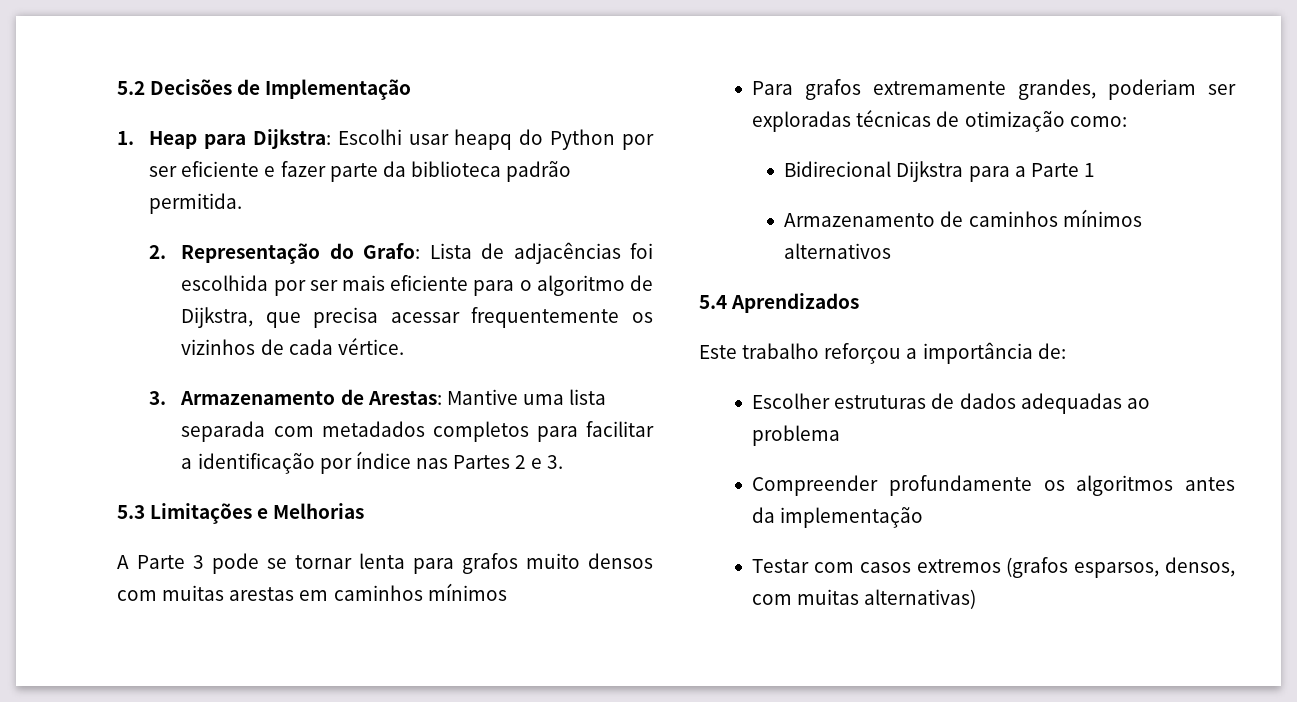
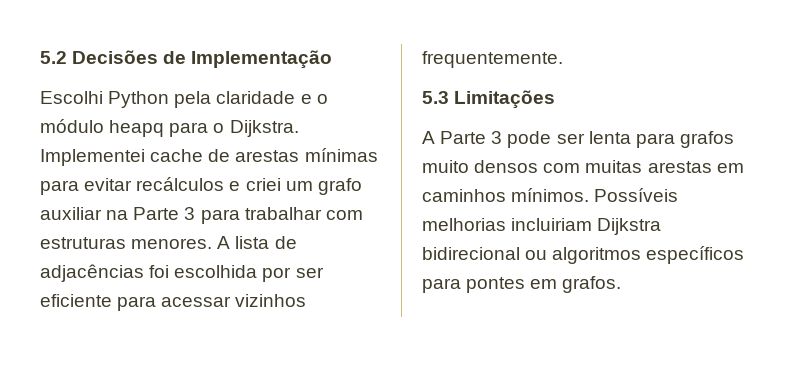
- 1. Heap para Dijkstra: Escolhi usar heapq do Python por ser eficiente e fazer parte da biblioteca padrão permitida.
- 2. Representação do Grafo: Lista de adjacências foi escolhida por ser mais eficiente para o algoritmo de Dijkstra, que precisa acessar frequentemente os vizinhos de cada vértice.
- 3. Armazenamento de Arestas: Mantive uma lista separada com metadados completos para facilitar a identificação por índice nas Partes 2 e 3.
+ Escolhi Python pela claridade e o módulo heapq para o Dijkstra. Implementei cache de arestas mínimas para evitar recálculos e criei um grafo auxiliar na Parte 3 para trabalhar com estruturas menores. A lista de adjacências foi escolhida por ser eficiente para acessar vizinhos frequentemente.
- 5.3 Limitações e Melhorias
+ 5.3 Limitações
- A Parte 3 pode se tornar lenta para grafos muito densos com muitas arestas em caminhos mínimos
- Para grafos extremamente grandes, poderiam ser exploradas técnicas de otimização como:
- Bidirecional Dijkstra para a Parte 1
- Armazenamento de caminhos mínimos alternativos
- 5.4 Aprendizados
- Este trabalho reforçou a importância de:
- Escolher estruturas de dados adequadas ao problema
- Compreender profundamente os algoritmos antes da implementação
- Testar com casos extremos (grafos esparsos, densos, com muitas alternativas)
+ A Parte 3 pode ser lenta para grafos muito densos com muitas arestas em caminhos mínimos. Possíveis melhorias incluiriam Dijkstra bidirecional ou algoritmos específicos para pontes em grafos.

